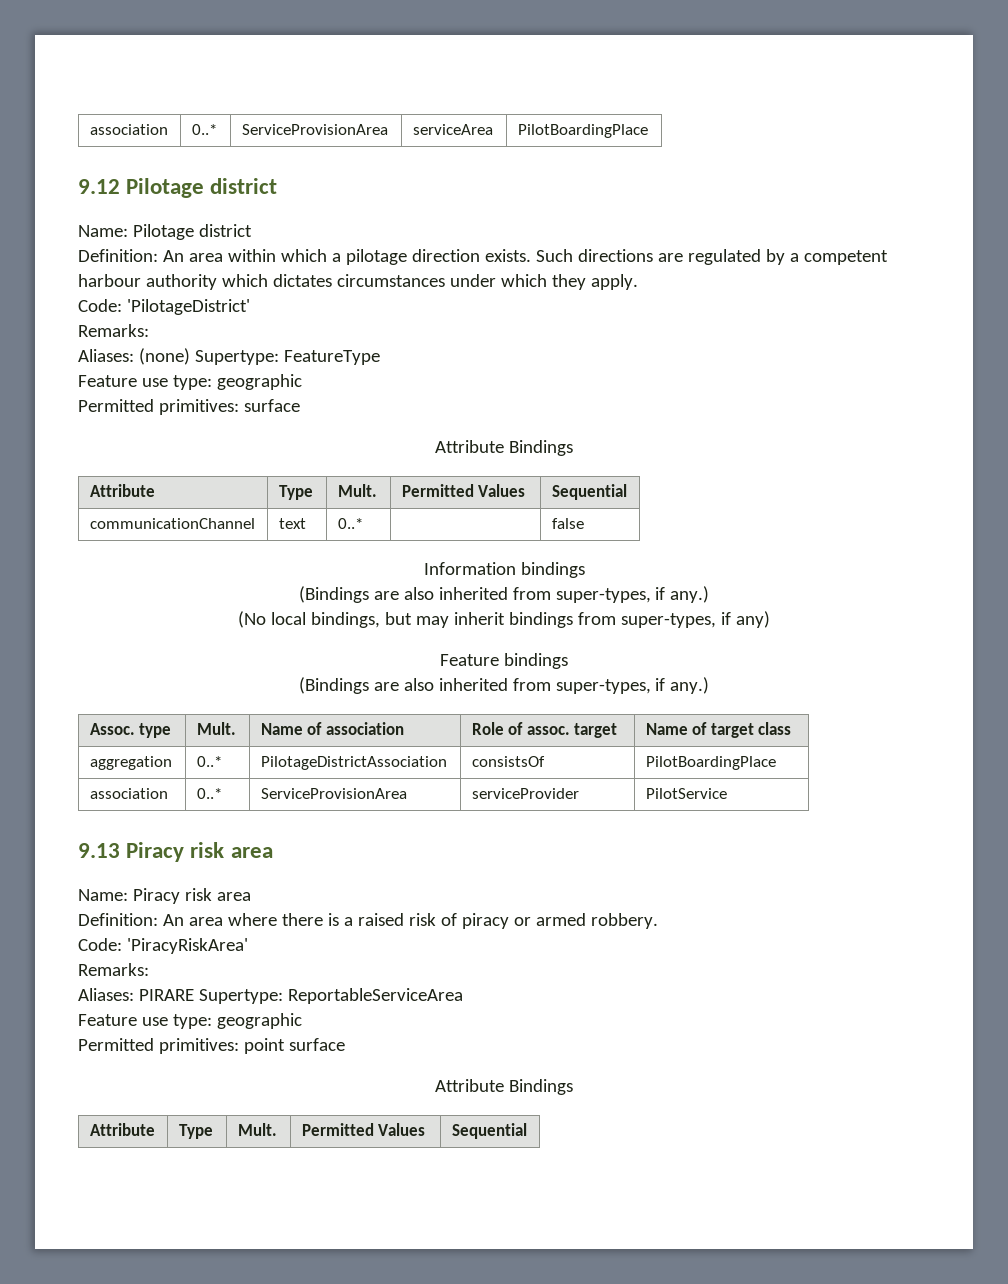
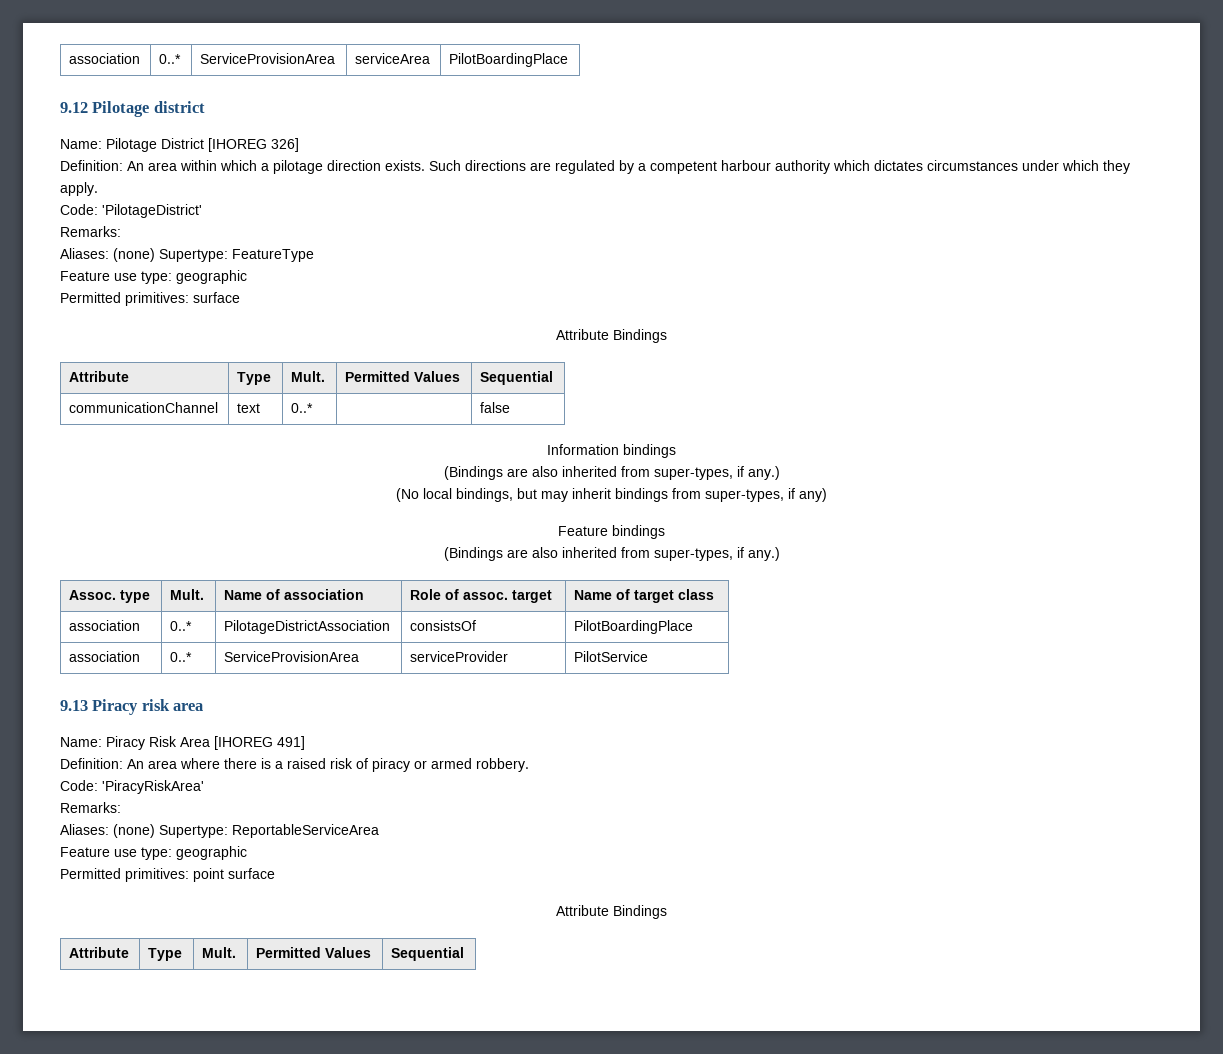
- Name: Pilotage district
+ Name: Pilotage District [IHOREG 326]
- aggregation | 0..* | PilotageDistrictAssociation | consistsOf | PilotBoardingPlace
+ association | 0..* | PilotageDistrictAssociation | consistsOf | PilotBoardingPlace
- Name: Piracy risk area
+ Name: Piracy Risk Area [IHOREG 491]
- Aliases: PIRARE Supertype: ReportableServiceArea
+ Aliases: (none) Supertype: ReportableServiceArea

